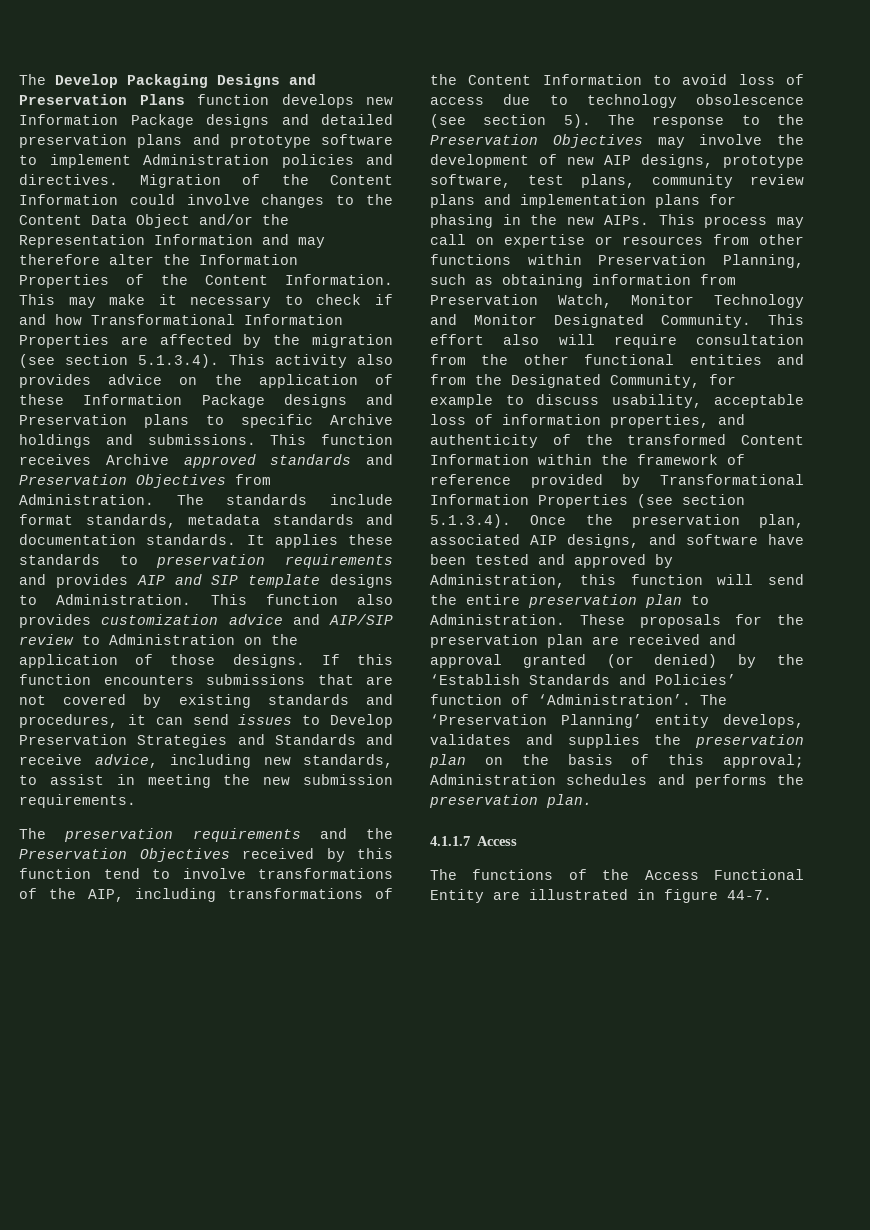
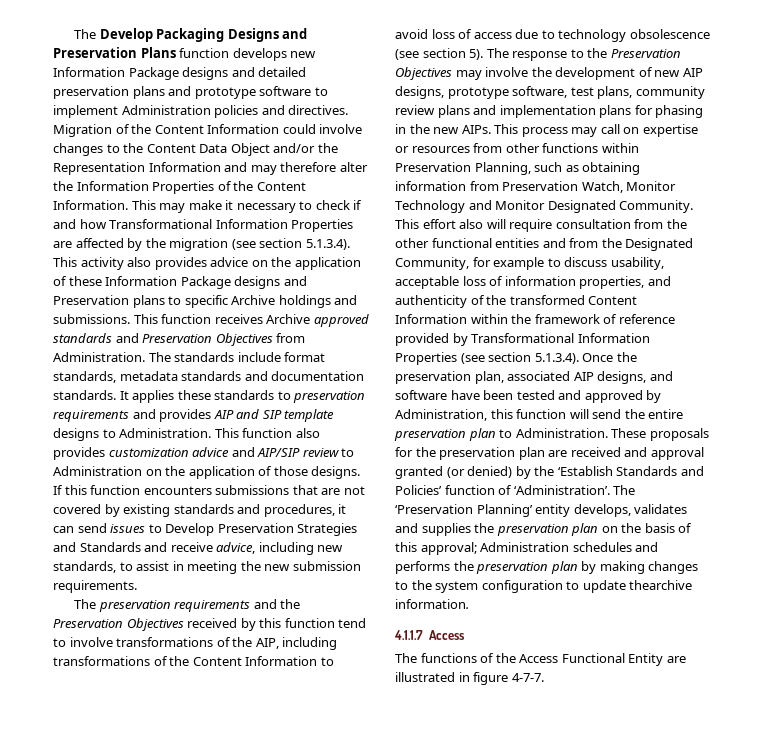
- The ‘Preservation Planning’ entity develops, validates and supplies the preservation plan on the basis of this approval; Administration schedules and performs the preservation plan.
+ The ‘Preservation Planning’ entity develops, validates and supplies the preservation plan on the basis of this approval; Administration schedules and performs the preservation plan by making changes to the system configuration to update thearchive information.
- The functions of the Access Functional Entity are illustrated in figure 44-7.
+ The functions of the Access Functional Entity are illustrated in figure 4-7-7.

